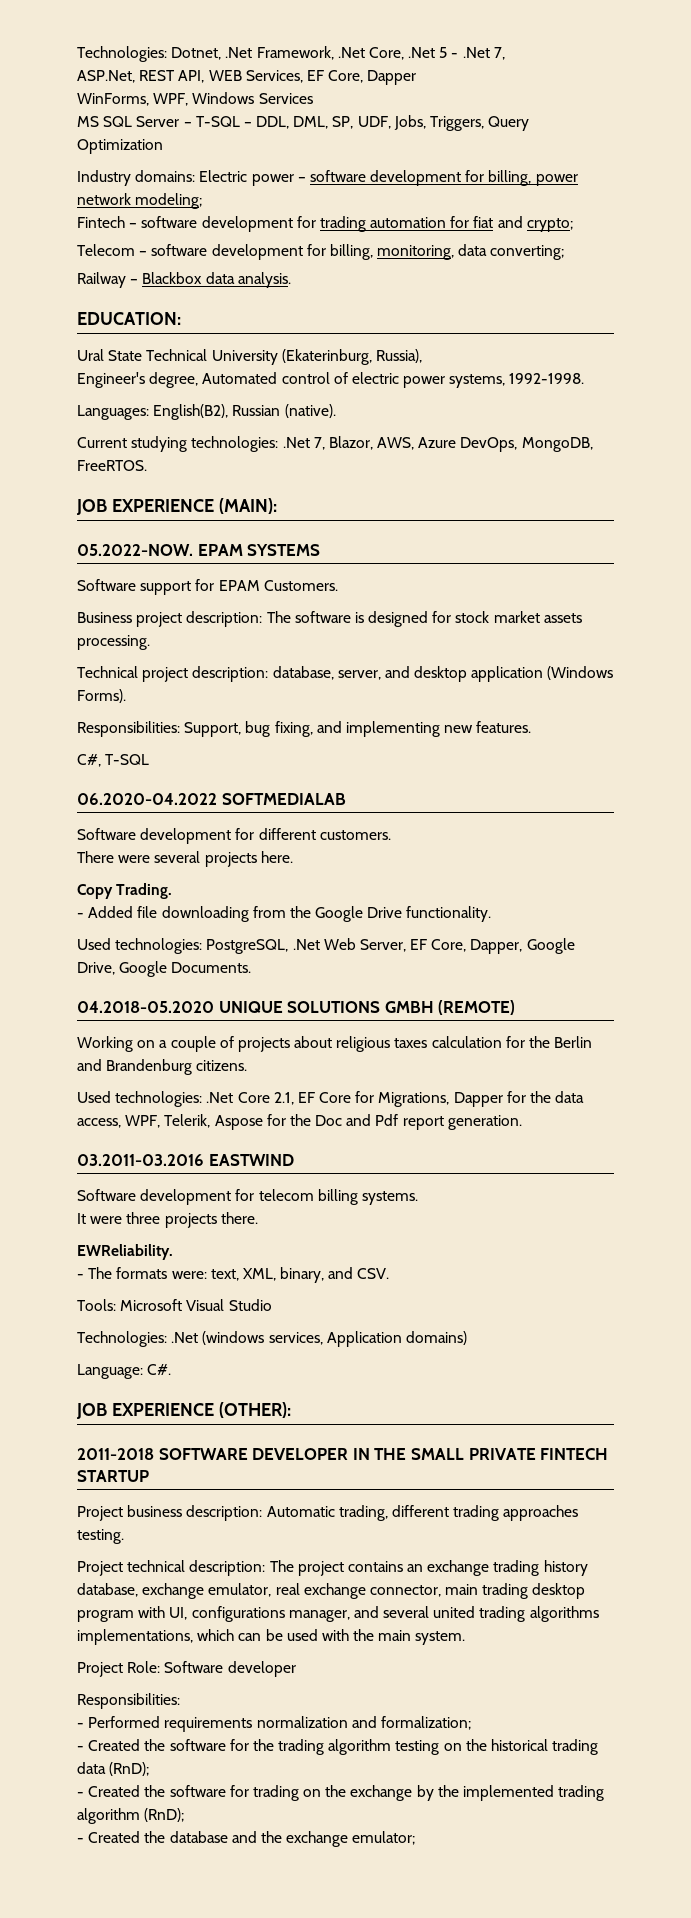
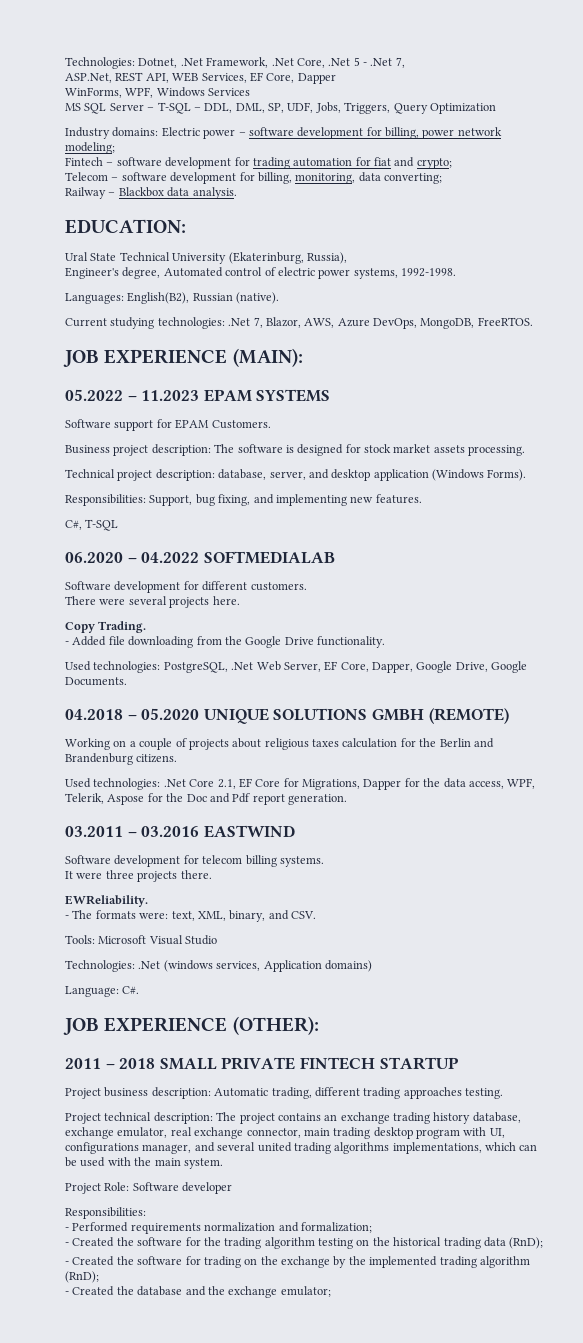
- 05.2022-NOW. EPAM SYSTEMS
+ 05.2022 – 11.2023 EPAM SYSTEMS
- 06.2020-04.2022 SOFTMEDIALAB
+ 06.2020 – 04.2022 SOFTMEDIALAB
- 04.2018-05.2020 UNIQUE SOLUTIONS GMBH (REMOTE)
+ 04.2018 – 05.2020 UNIQUE SOLUTIONS GMBH (REMOTE)
- 03.2011-03.2016 EASTWIND
+ 03.2011 – 03.2016 EASTWIND
- 2011-2018 SOFTWARE DEVELOPER IN THE SMALL PRIVATE FINTECH STARTUP
+ 2011 – 2018 SMALL PRIVATE FINTECH STARTUP

